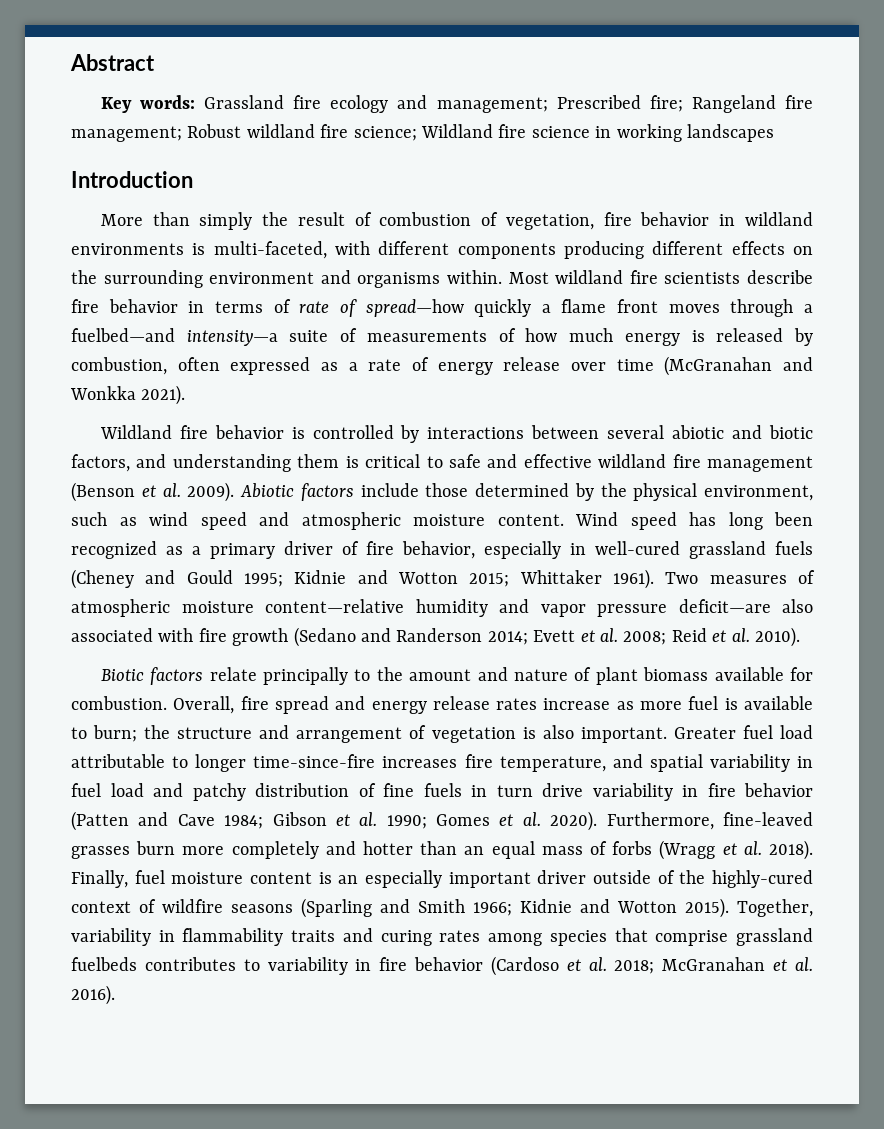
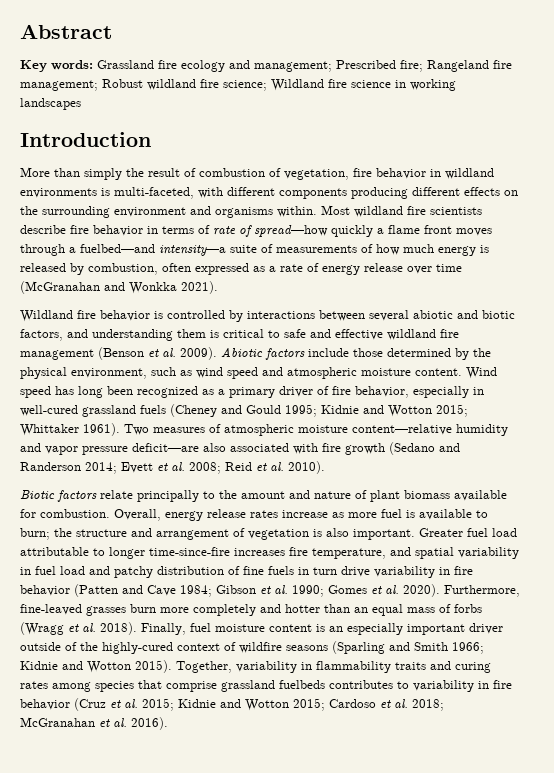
- Overall, fire spread and energy release rates increase as more fuel is available to burn; the structure and arrangement of vegetation is also important.
+ Overall, energy release rates increase as more fuel is available to burn; the structure and arrangement of vegetation is also important.
- Together, variability in flammability traits and curing rates among species that comprise grassland fuelbeds contributes to variability in fire behavior (Cardoso et al. 2018; McGranahan et al. 2016).
+ Together, variability in flammability traits and curing rates among species that comprise grassland fuelbeds contributes to variability in fire behavior (Cruz et al. 2015; Kidnie and Wotton 2015; Cardoso et al. 2018; McGranahan et al. 2016).

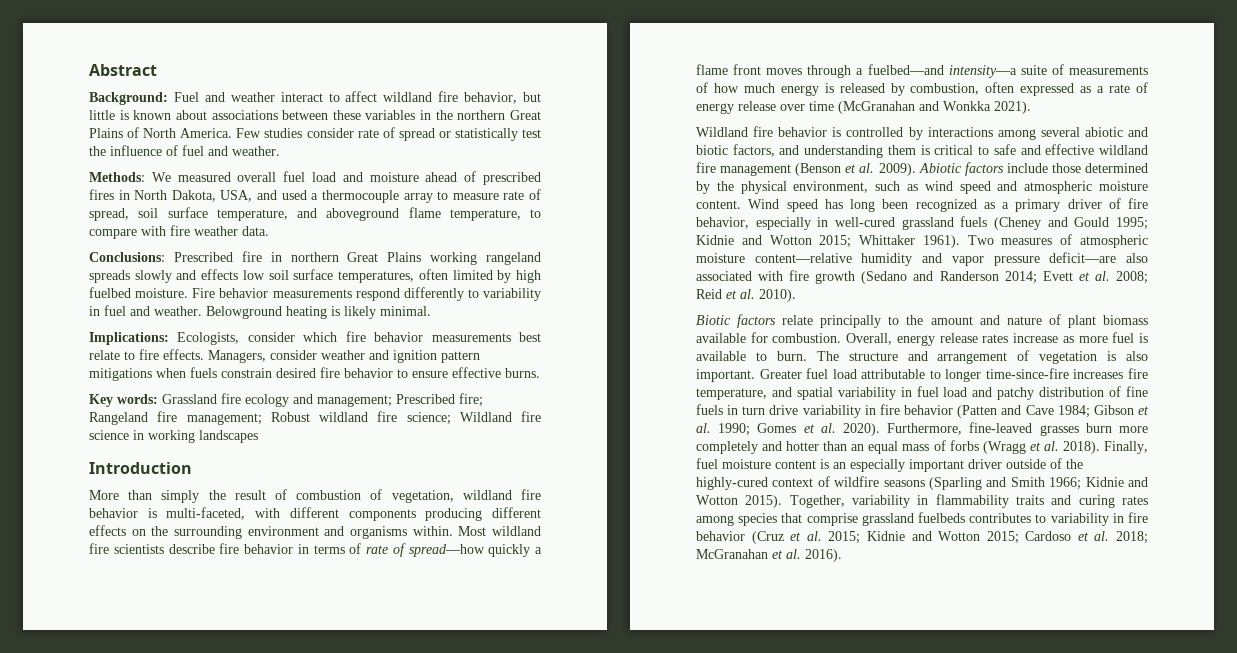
+ Background: Fuel and weather interact to affect wildland fire behavior, but little is known about associations between these variables in the northern Great Plains of North America. Few studies consider rate of spread or statistically test the influence of fuel and weather.
+ Methods: We measured overall fuel load and moisture ahead of prescribed fires in North Dakota, USA, and used a thermocouple array to measure rate of spread, soil surface temperature, and aboveground flame temperature, to compare with fire weather data.
+ Conclusions: Prescribed fire in northern Great Plains working rangeland spreads slowly and effects low soil surface temperatures, often limited by high fuelbed moisture. Fire behavior measurements respond differently to variability in fuel and weather. Belowground heating is likely minimal.
+ Implications: Ecologists, consider which fire behavior measurements best relate to fire effects. Managers, consider weather and ignition pattern mitigations when fuels constrain desired fire behavior to ensure effective burns.
- More than simply the result of combustion of vegetation, fire behavior in wildland environments is multi-faceted, with different components producing different effects on the surrounding environment and organisms within.
+ More than simply the result of combustion of vegetation, wildland fire behavior is multi-faceted, with different components producing different effects on the surrounding environment and organisms within.
- Wildland fire behavior is controlled by interactions between several abiotic and biotic factors, and understanding them is critical to safe and effective wildland fire management (Benson et al. 2009).
+ Wildland fire behavior is controlled by interactions among several abiotic and biotic factors, and understanding them is critical to safe and effective wildland fire management (Benson et al. 2009).
- Overall, energy release rates increase as more fuel is available to burn; the structure and arrangement of vegetation is also important.
+ Overall, energy release rates increase as more fuel is available to burn. The structure and arrangement of vegetation is also important.

